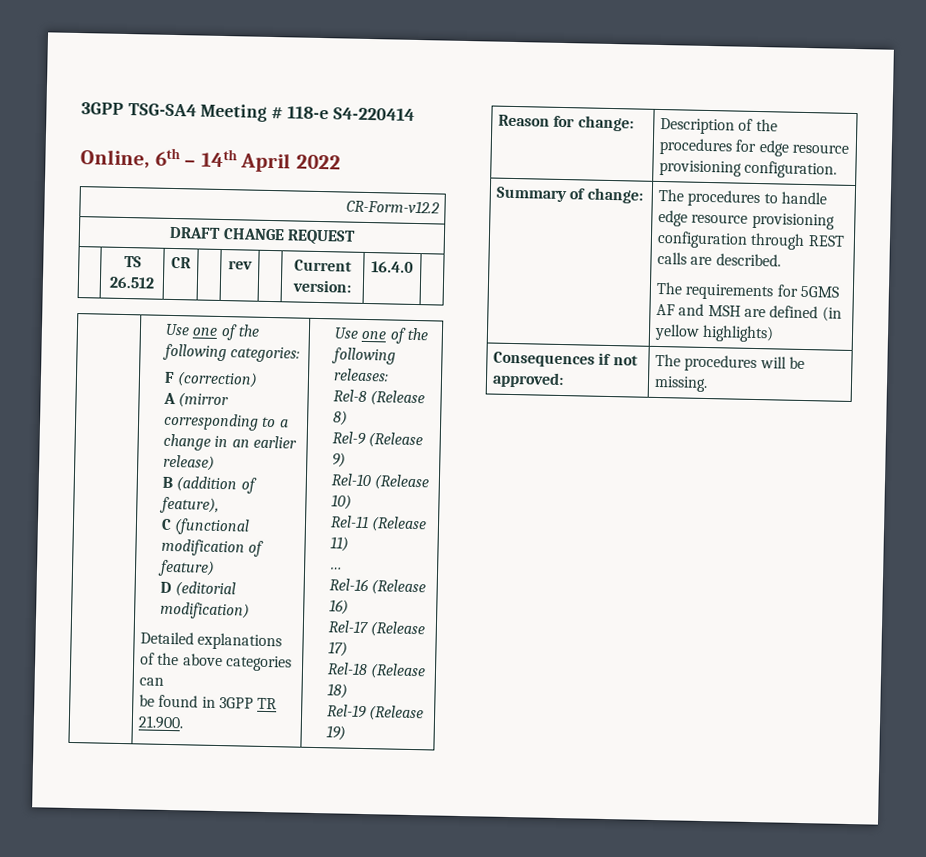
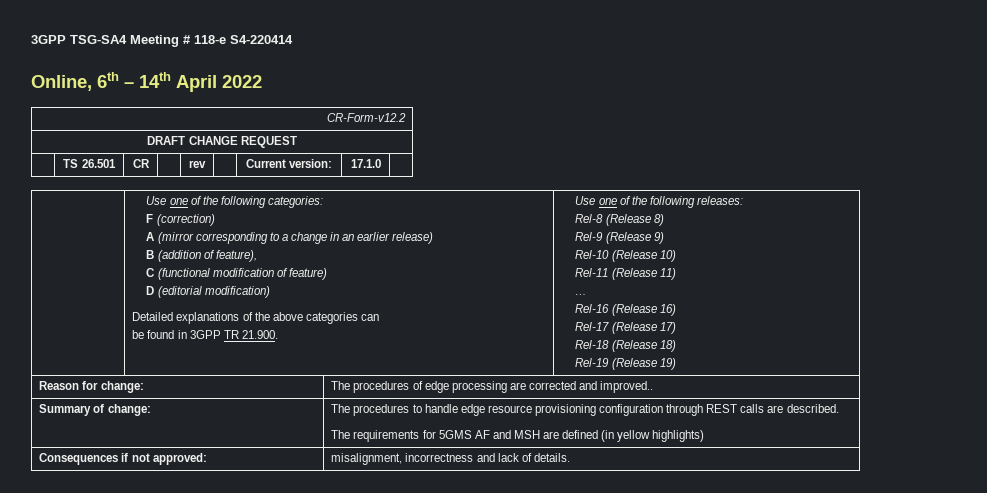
- | TS 26.512 | CR | | rev | | Current version: | 16.4.0 |
+ | TS 26.501 | CR | | rev | | Current version: | 17.1.0 |
- Reason for change: | Description of the procedures for edge resource provisioning configuration.
+ Reason for change: | The procedures of edge processing are corrected and improved..
- Consequences if not approved: | The procedures will be missing.
+ Consequences if not approved: | misalignment, incorrectness and lack of details.

